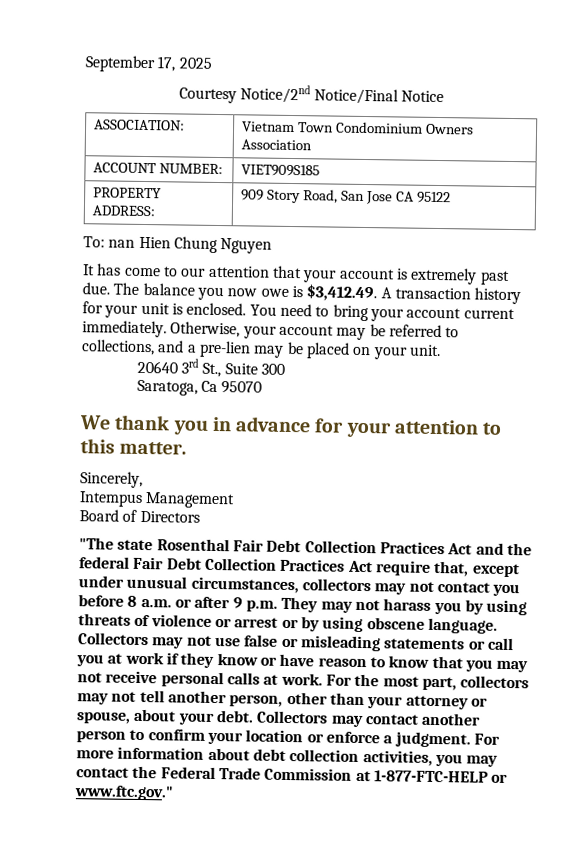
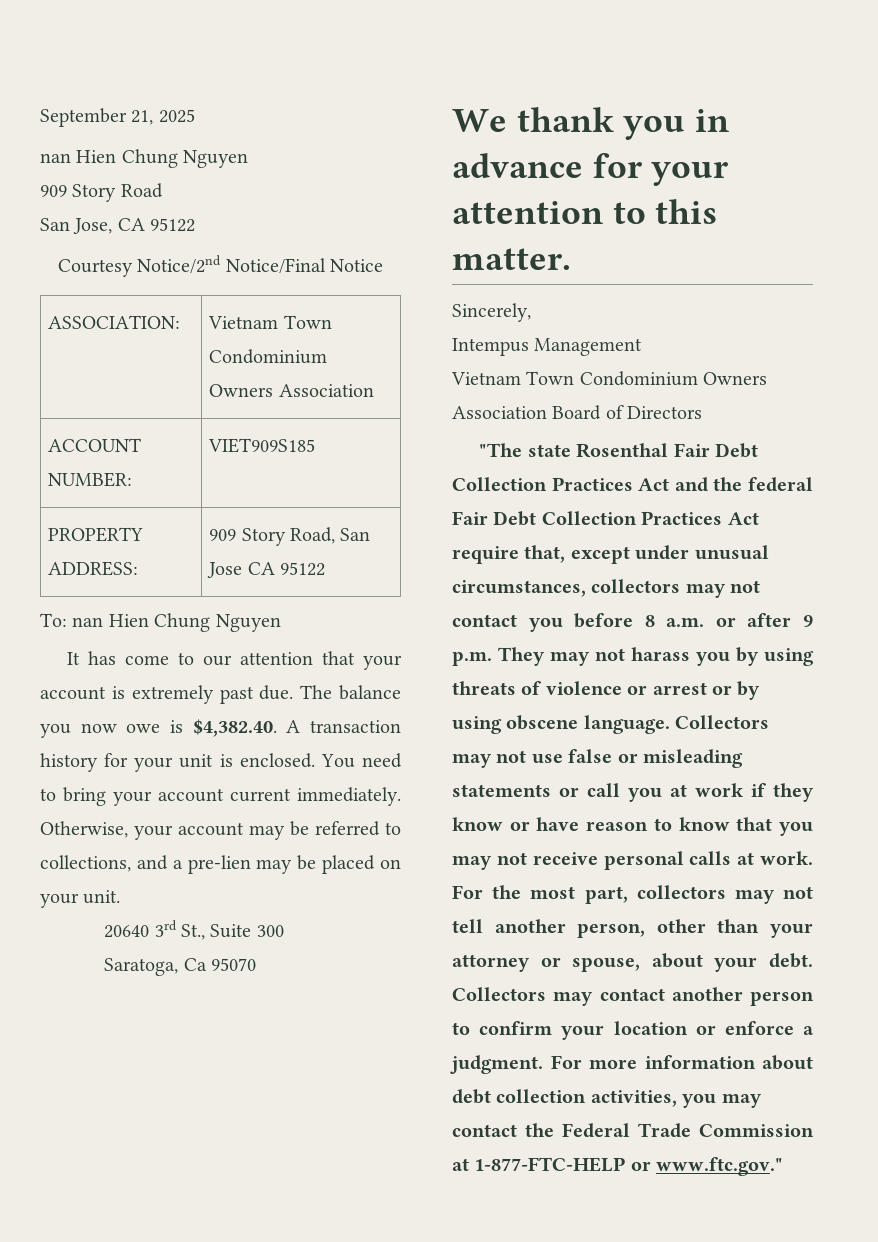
- September 17, 2025
+ September 21, 2025
+ nan Hien Chung Nguyen
+ 909 Story Road
+ San Jose, CA 95122
- The balance you now owe is $3,412.49. A transaction history for your unit is enclosed.
+ The balance you now owe is $4,382.40. A transaction history for your unit is enclosed.
- Board of Directors
+ Vietnam Town Condominium Owners Association Board of Directors

